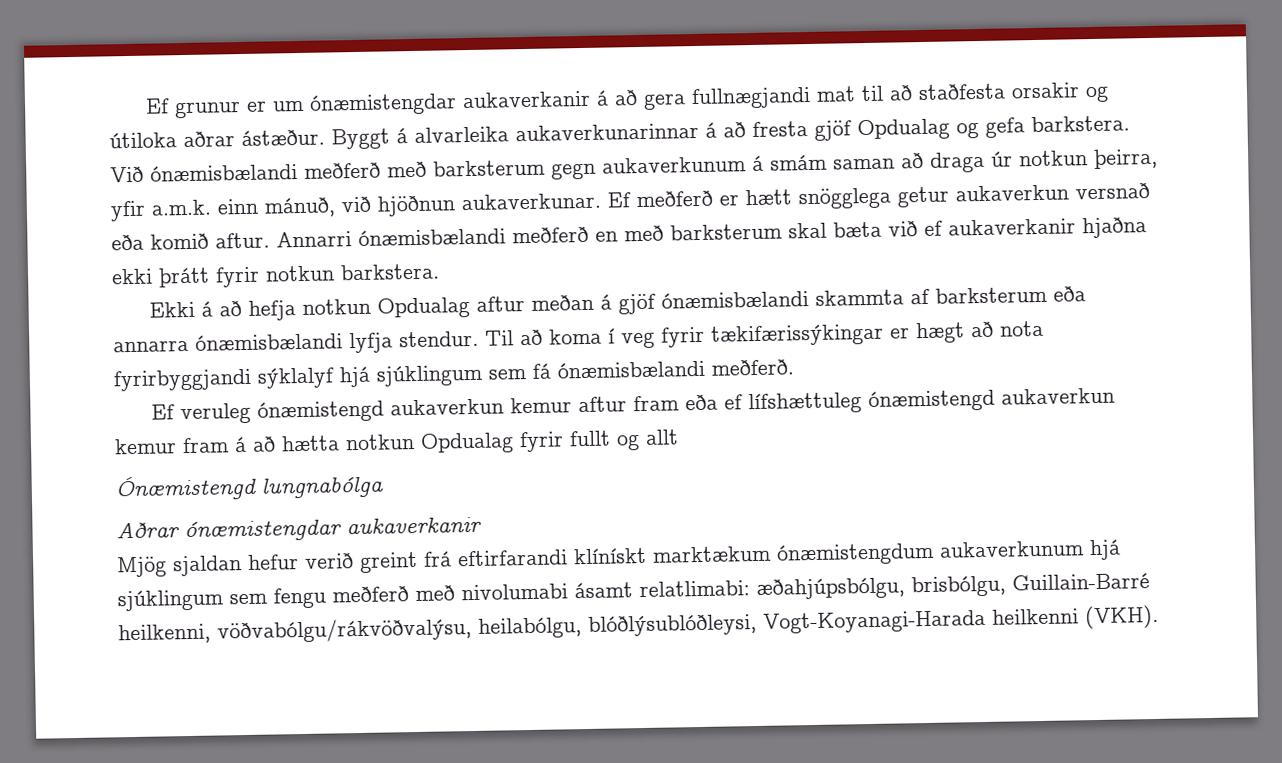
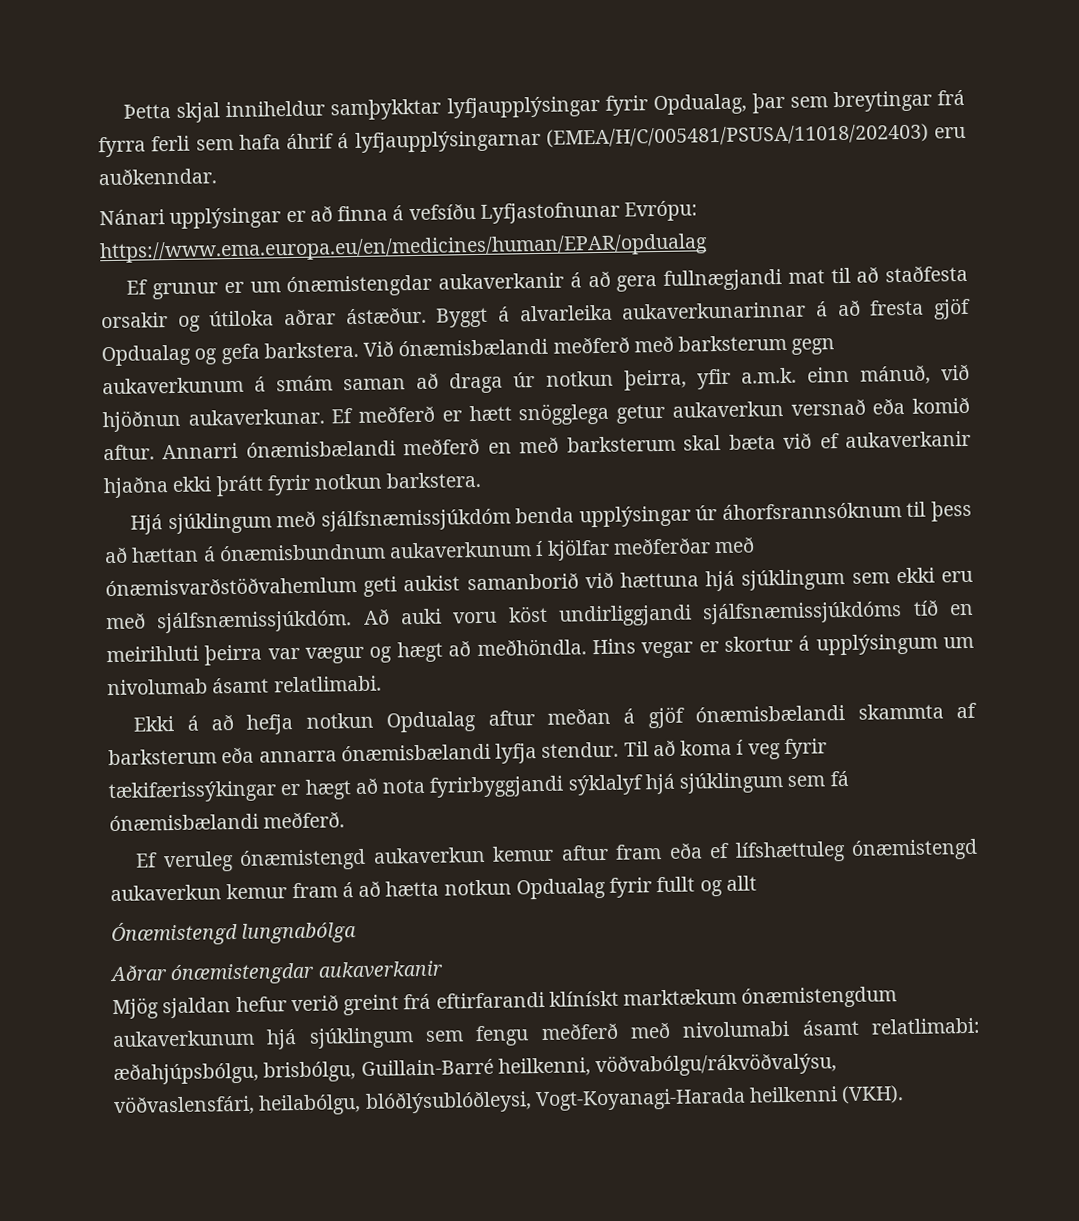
+ Þetta skjal inniheldur samþykktar lyfjaupplýsingar fyrir Opdualag, þar sem breytingar frá fyrra ferli sem hafa áhrif á lyfjaupplýsingarnar (EMEA/H/C/005481/PSUSA/11018/202403) eru auðkenndar.
+ Nánari upplýsingar er að finna á vefsíðu Lyfjastofnunar Evrópu: https://www.ema.europa.eu/en/medicines/human/EPAR/opdualag
+ Hjá sjúklingum með sjálfsnæmissjúkdóm benda upplýsingar úr áhorfsrannsóknum til þess að hættan á ónæmisbundnum aukaverkunum í kjölfar meðferðar með ónæmisvarðstöðvahemlum geti aukist samanborið við hættuna hjá sjúklingum sem ekki eru með sjálfsnæmissjúkdóm. Að auki voru köst undirliggjandi sjálfsnæmissjúkdóms tíð en meirihluti þeirra var vægur og hægt að meðhöndla. Hins vegar er skortur á upplýsingum um nivolumab ásamt relatlimabi.
- Mjög sjaldan hefur verið greint frá eftirfarandi klínískt marktækum ónæmistengdum aukaverkunum hjá sjúklingum sem fengu meðferð með nivolumabi ásamt relatlimabi: æðahjúpsbólgu, brisbólgu, Guillain-Barré heilkenni, vöðvabólgu/rákvöðvalýsu, heilabólgu, blóðlýsublóðleysi, Vogt-Koyanagi-Harada heilkenni (VKH).
+ Mjög sjaldan hefur verið greint frá eftirfarandi klínískt marktækum ónæmistengdum aukaverkunum hjá sjúklingum sem fengu meðferð með nivolumabi ásamt relatlimabi: æðahjúpsbólgu, brisbólgu, Guillain-Barré heilkenni, vöðvabólgu/rákvöðvalýsu, vöðvaslensfári, heilabólgu, blóðlýsublóðleysi, Vogt-Koyanagi-Harada heilkenni (VKH).

